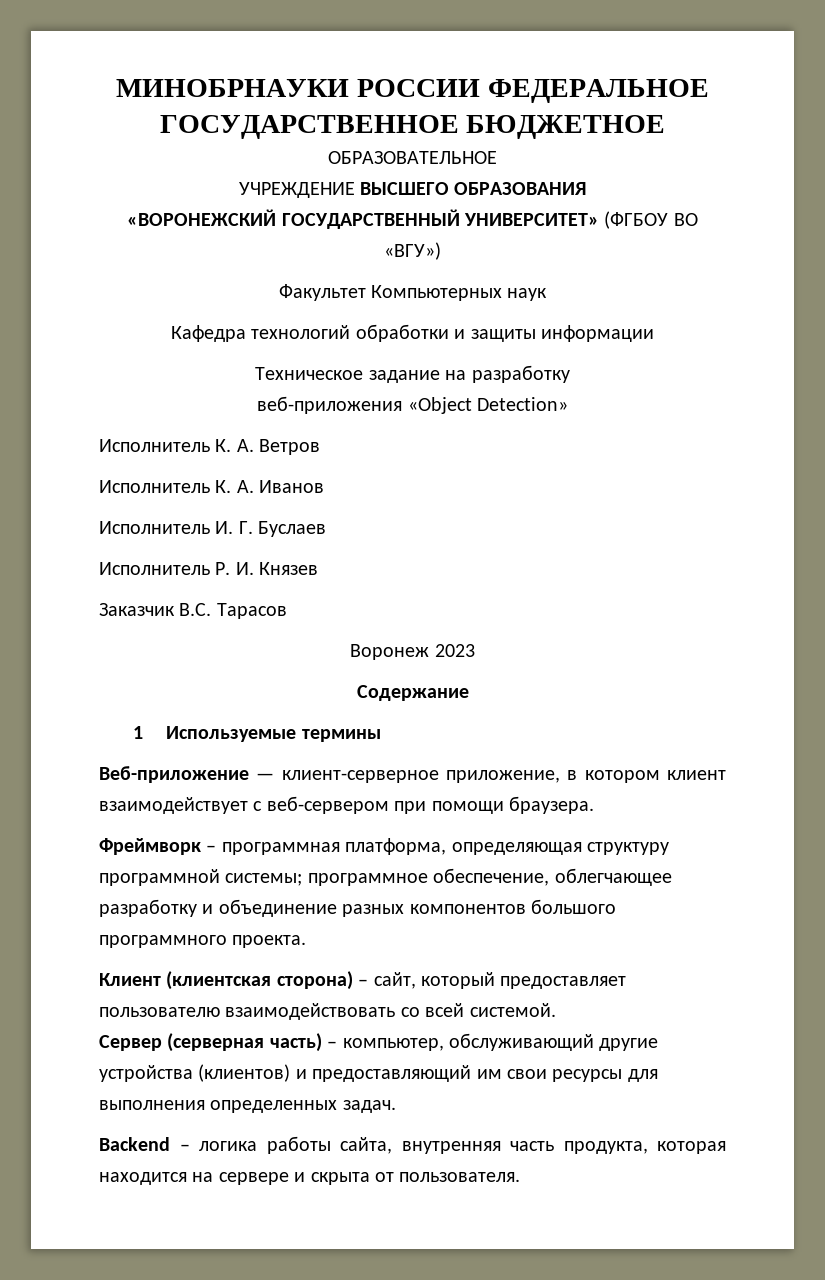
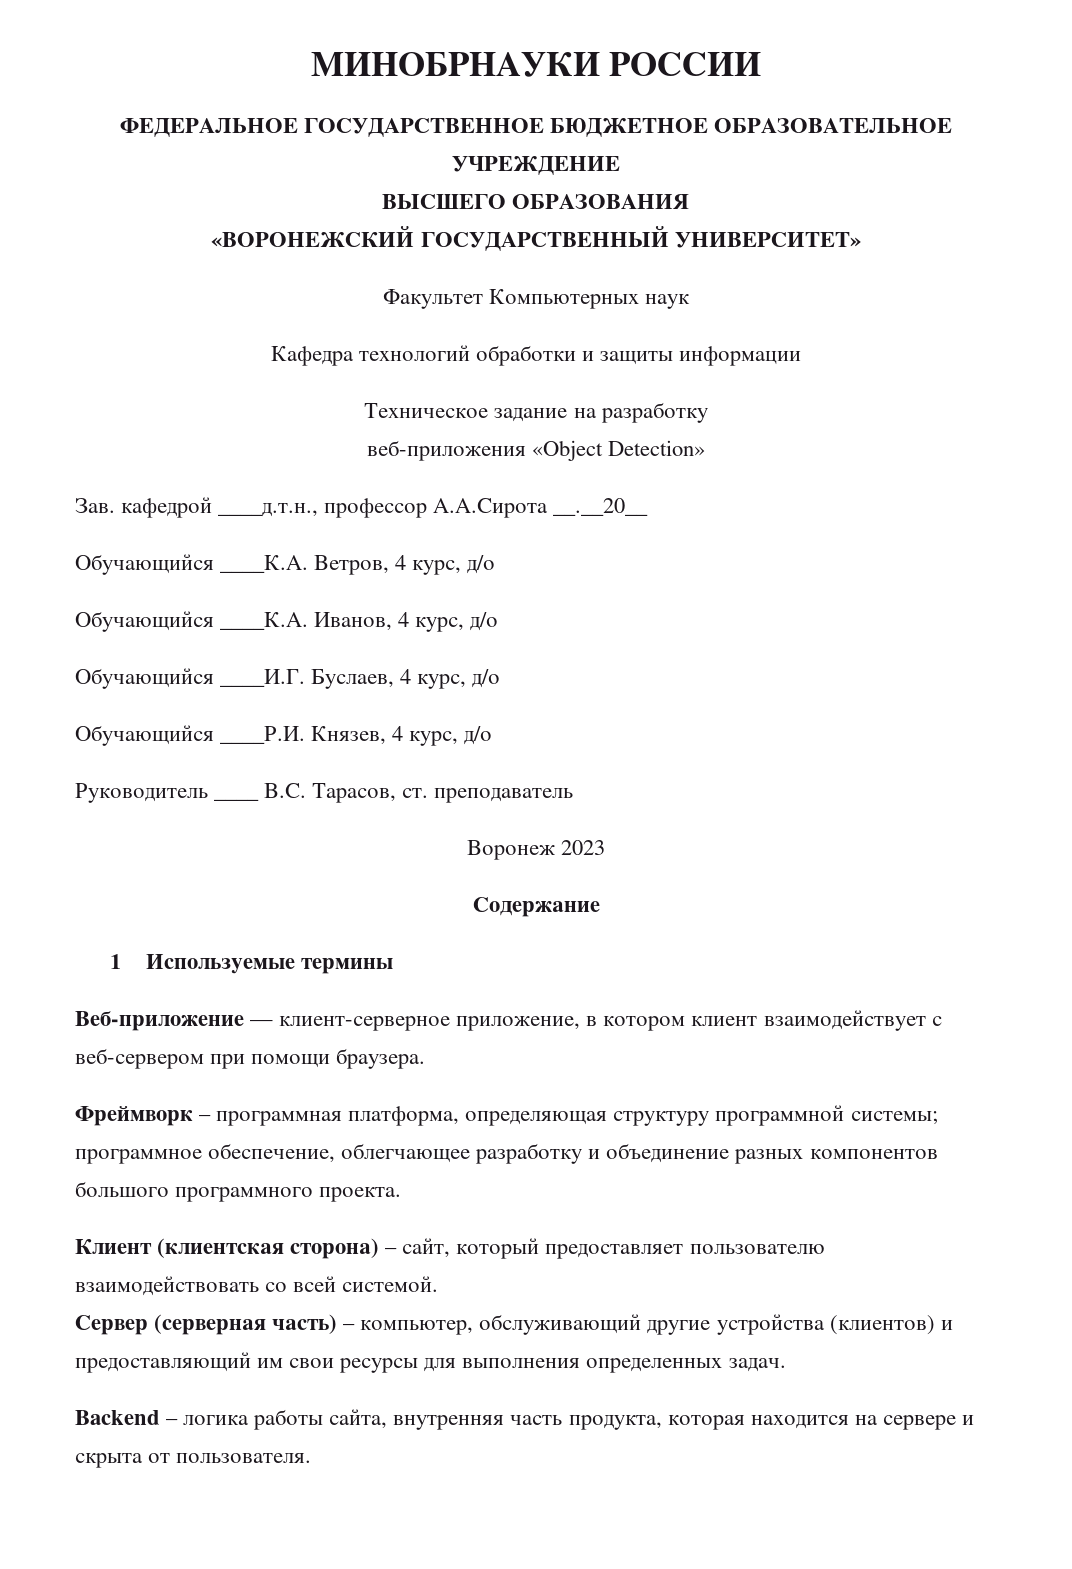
- МИНОБРНАУКИ РОССИИ ФЕДЕРАЛЬНОЕ ГОСУДАРСТВЕННОЕ БЮДЖЕТНОЕ
- ОБРАЗОВАТЕЛЬНОЕ
- УЧРЕЖДЕНИЕ ВЫСШЕГО ОБРАЗОВАНИЯ
+ МИНОБРНАУКИ РОССИИ
+ ФЕДЕРАЛЬНОЕ ГОСУДАРСТВЕННОЕ БЮДЖЕТНОЕ ОБРАЗОВАТЕЛЬНОЕ УЧРЕЖДЕНИЕ
+ ВЫСШЕГО ОБРАЗОВАНИЯ
- «ВОРОНЕЖСКИЙ ГОСУДАРСТВЕННЫЙ УНИВЕРСИТЕТ» (ФГБОУ ВО «ВГУ»)
+ «ВОРОНЕЖСКИЙ ГОСУДАРСТВЕННЫЙ УНИВЕРСИТЕТ»
- Исполнитель К. А. Ветров
- Исполнитель К. А. Иванов
- Исполнитель И. Г. Буслаев
- Исполнитель Р. И. Князев
- Заказчик В.С. Тарасов
+ Зав. кафедрой ____д.т.н., профессор А.А.Сирота __.__20__
+ Обучающийся ____К.А. Ветров, 4 курс, д/о
+ Обучающийся ____К.А. Иванов, 4 курс, д/о
+ Обучающийся ____И.Г. Буслаев, 4 курс, д/о
+ Обучающийся ____Р.И. Князев, 4 курс, д/о
+ Руководитель ____ В.С. Тарасов, ст. преподаватель

